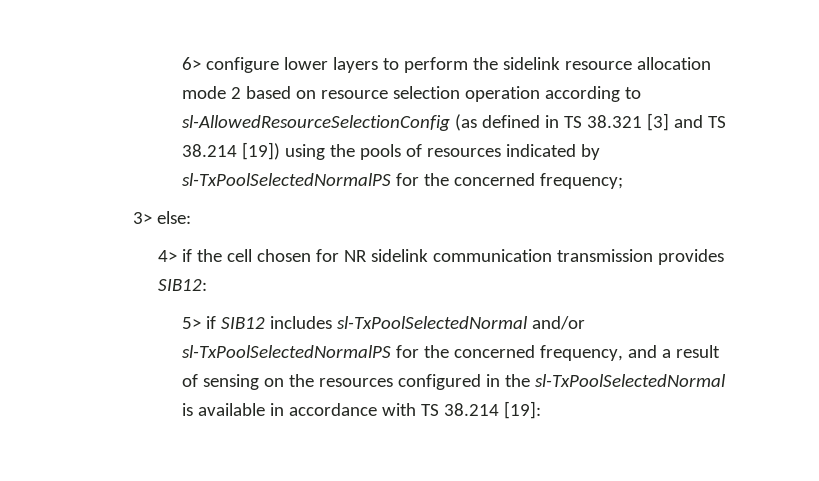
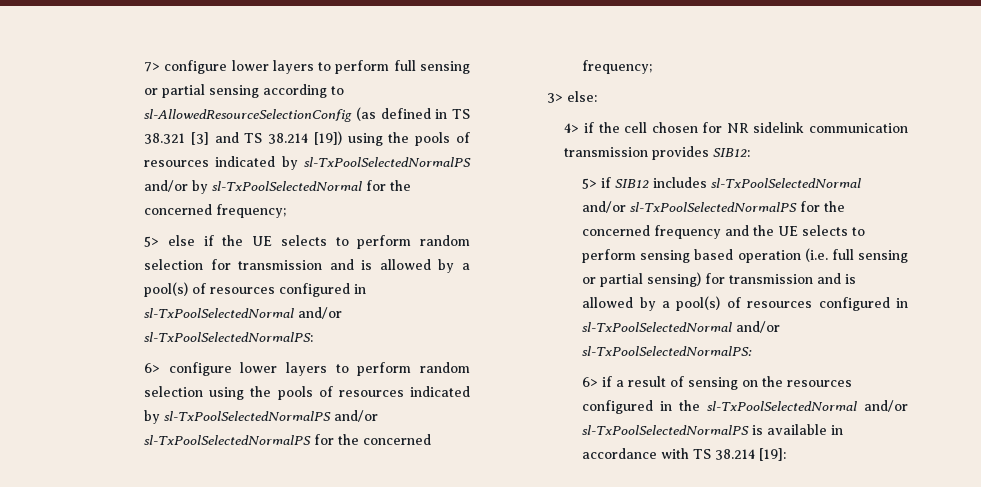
- 6> configure lower layers to perform the sidelink resource allocation mode 2 based on resource selection operation according to sl-AllowedResourceSelectionConfig (as defined in TS 38.321 [3] and TS 38.214 [19]) using the pools of resources indicated by sl-TxPoolSelectedNormalPS for the concerned frequency;
+ 7> configure lower layers to perform full sensing or partial sensing according to sl-AllowedResourceSelectionConfig (as defined in TS 38.321 [3] and TS 38.214 [19]) using the pools of resources indicated by sl-TxPoolSelectedNormalPS and/or by sl-TxPoolSelectedNormal for the concerned frequency;
+ 5> else if the UE selects to perform random selection for transmission and is allowed by a pool(s) of resources configured in sl-TxPoolSelectedNormal and/or sl-TxPoolSelectedNormalPS:
+ 6> configure lower layers to perform random selection using the pools of resources indicated by sl-TxPoolSelectedNormalPS and/or sl-TxPoolSelectedNormalPS for the concerned frequency;
- 5> if SIB12 includes sl-TxPoolSelectedNormal and/or sl-TxPoolSelectedNormalPS for the concerned frequency, and a result of sensing on the resources configured in the sl-TxPoolSelectedNormal is available in accordance with TS 38.214 [19]:
+ 5> if SIB12 includes sl-TxPoolSelectedNormal and/or sl-TxPoolSelectedNormalPS for the concerned frequency and the UE selects to perform sensing based operation (i.e. full sensing or partial sensing) for transmission and is allowed by a pool(s) of resources configured in sl-TxPoolSelectedNormal and/or sl-TxPoolSelectedNormalPS:
+ 6> if a result of sensing on the resources configured in the sl-TxPoolSelectedNormal and/or sl-TxPoolSelectedNormalPS is available in accordance with TS 38.214 [19]:

